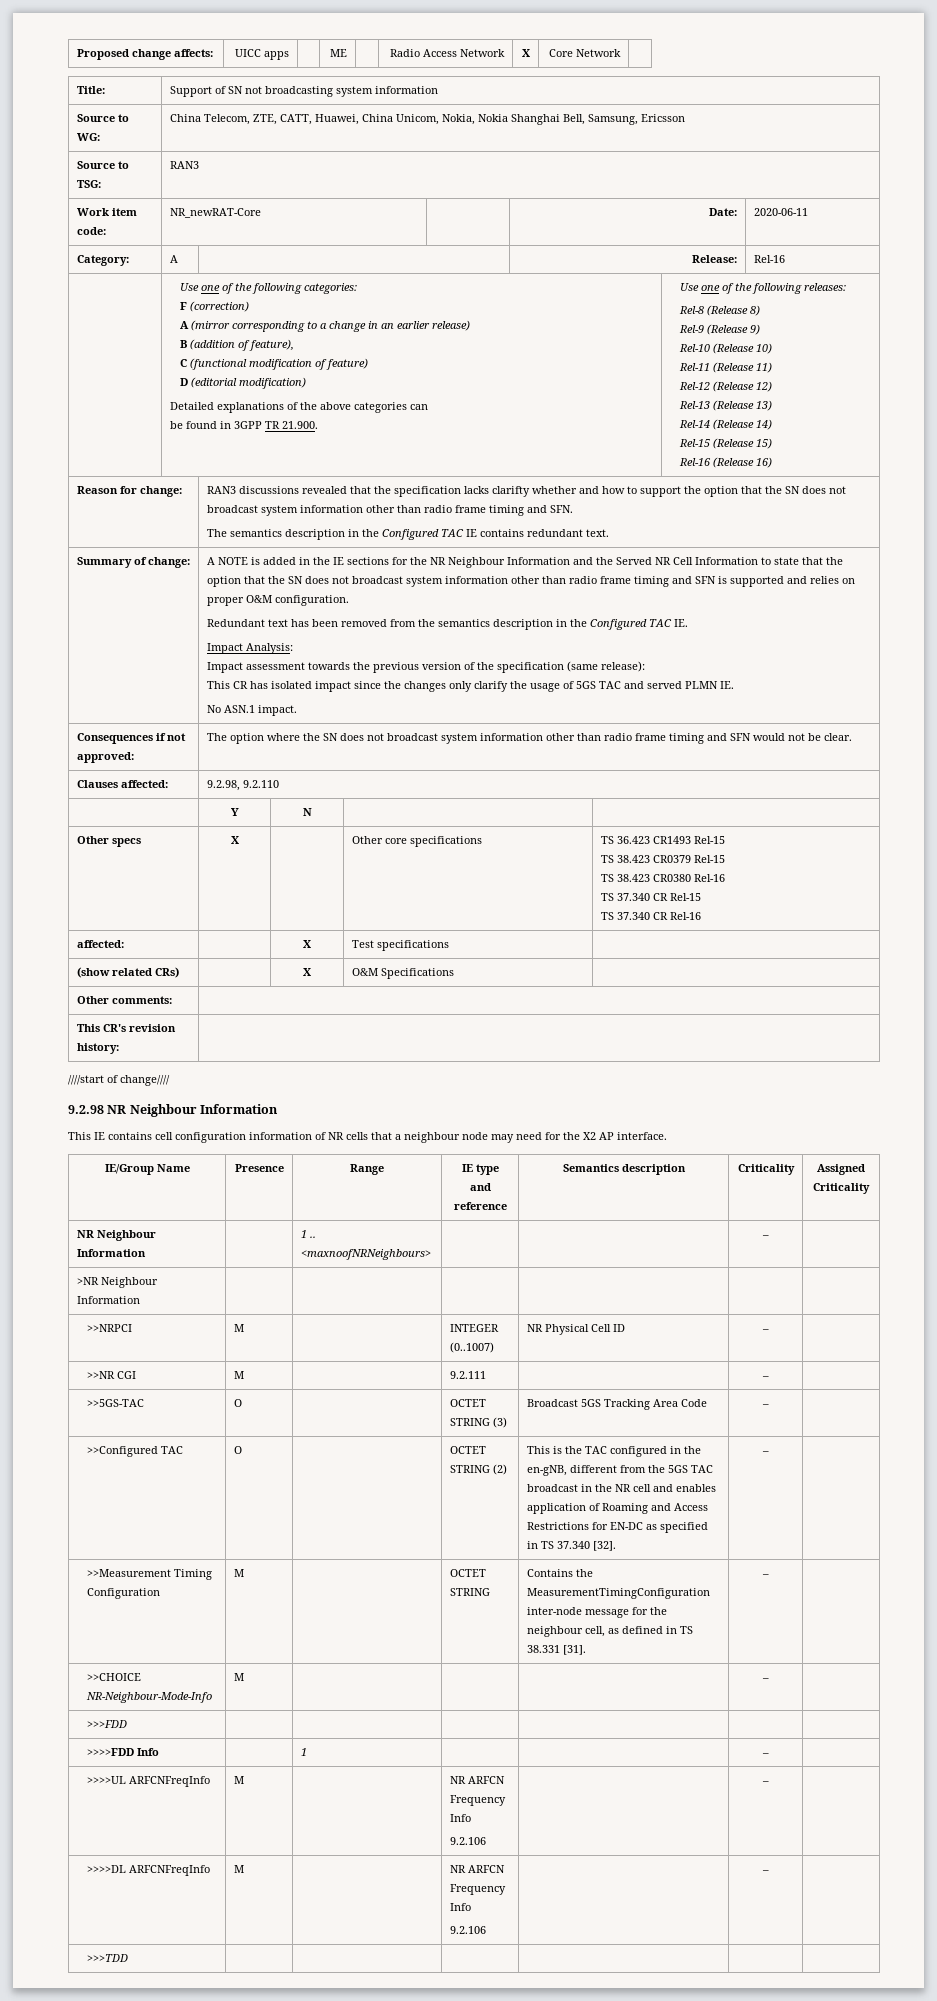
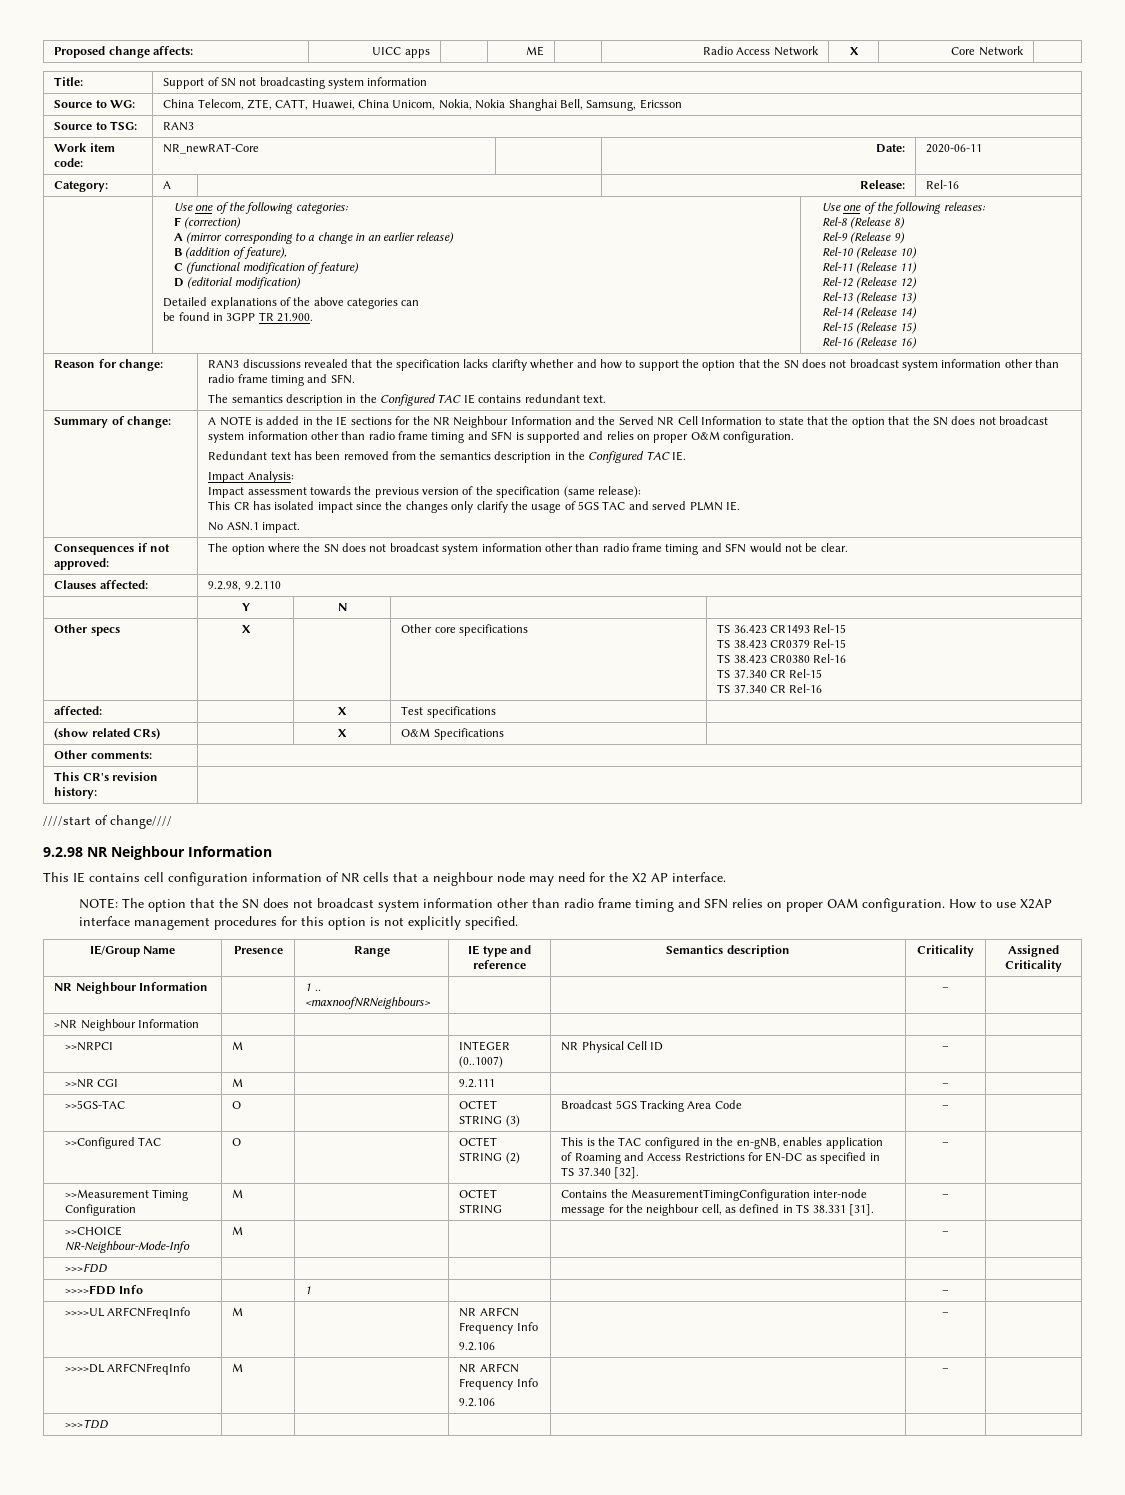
+ NOTE: The option that the SN does not broadcast system information other than radio frame timing and SFN relies on proper OAM configuration. How to use X2AP interface management procedures for this option is not explicitly specified.
- This is the TAC configured in the en-gNB, different from the 5GS TAC broadcast in the NR cell and enables application of Roaming and Access Restrictions for EN-DC as specified in TS 37.340 [32].
+ This is the TAC configured in the en-gNB, enables application of Roaming and Access Restrictions for EN-DC as specified in TS 37.340 [32].

